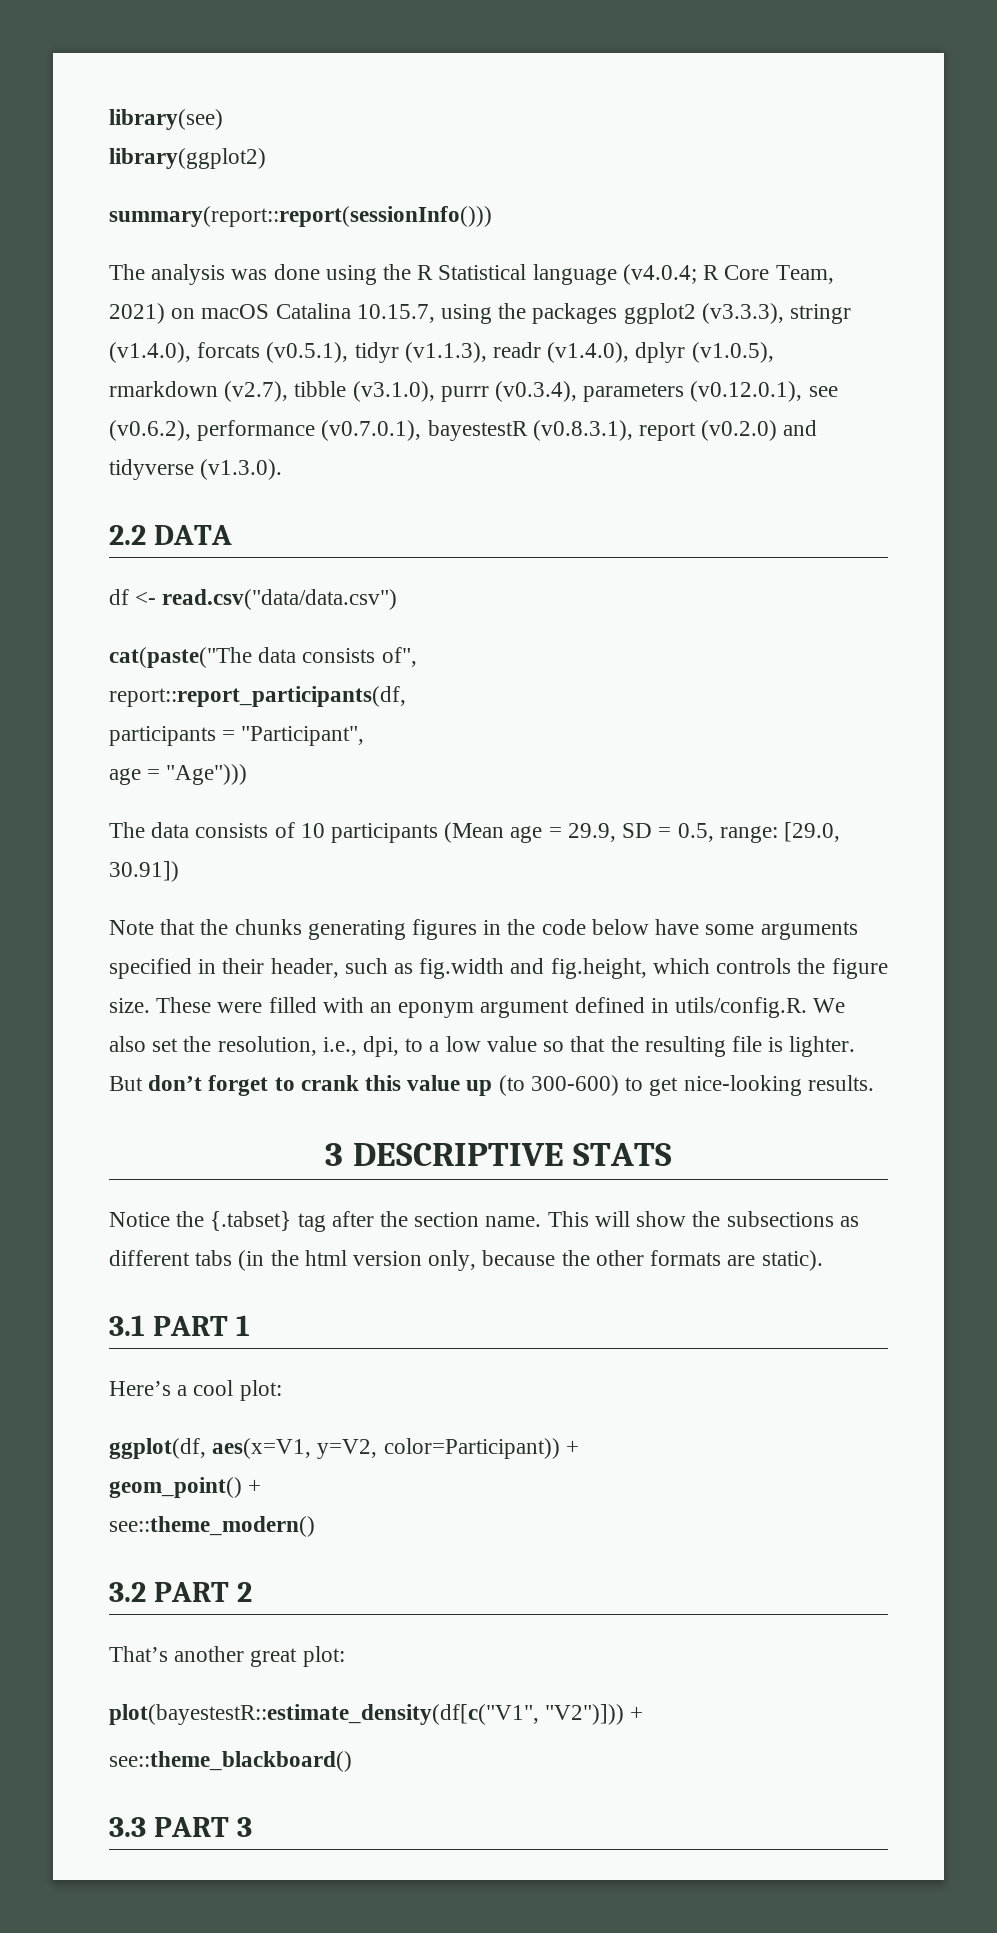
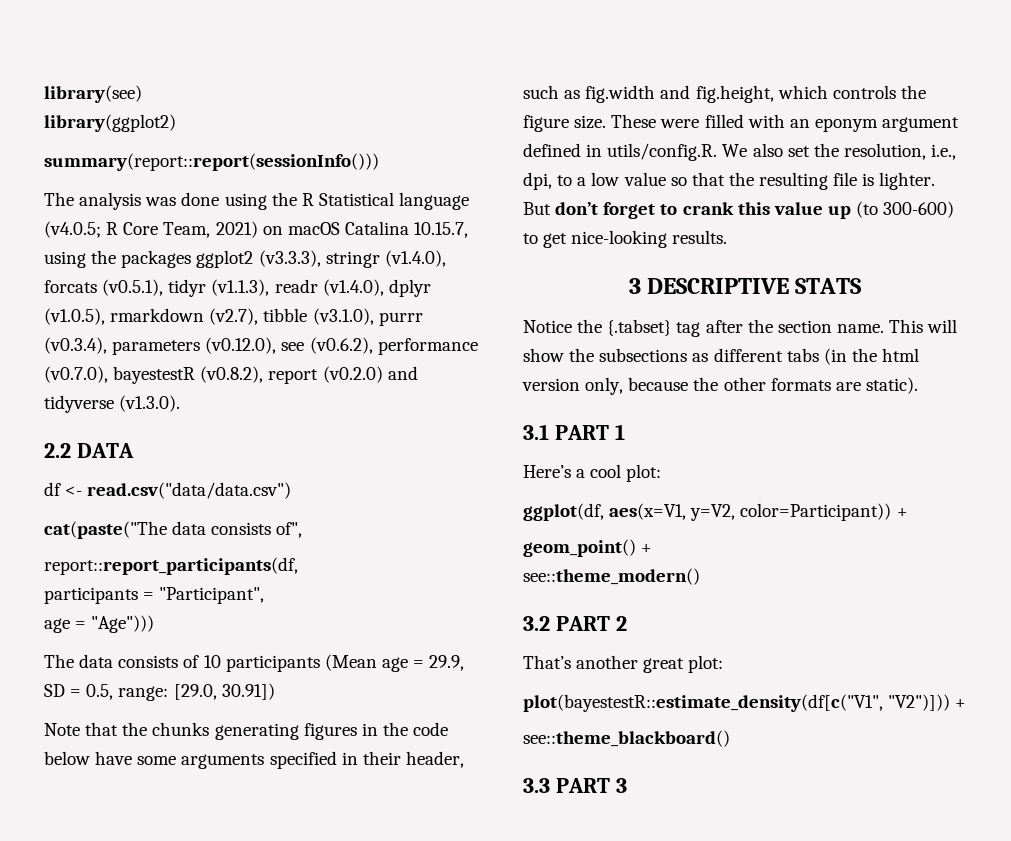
- The analysis was done using the R Statistical language (v4.0.4; R Core Team, 2021) on macOS Catalina 10.15.7, using the packages ggplot2 (v3.3.3), stringr (v1.4.0), forcats (v0.5.1), tidyr (v1.1.3), readr (v1.4.0), dplyr (v1.0.5), rmarkdown (v2.7), tibble (v3.1.0), purrr (v0.3.4), parameters (v0.12.0.1), see (v0.6.2), performance (v0.7.0.1), bayestestR (v0.8.3.1), report (v0.2.0) and tidyverse (v1.3.0).
+ The analysis was done using the R Statistical language (v4.0.5; R Core Team, 2021) on macOS Catalina 10.15.7, using the packages ggplot2 (v3.3.3), stringr (v1.4.0), forcats (v0.5.1), tidyr (v1.1.3), readr (v1.4.0), dplyr (v1.0.5), rmarkdown (v2.7), tibble (v3.1.0), purrr (v0.3.4), parameters (v0.12.0), see (v0.6.2), performance (v0.7.0), bayestestR (v0.8.2), report (v0.2.0) and tidyverse (v1.3.0).

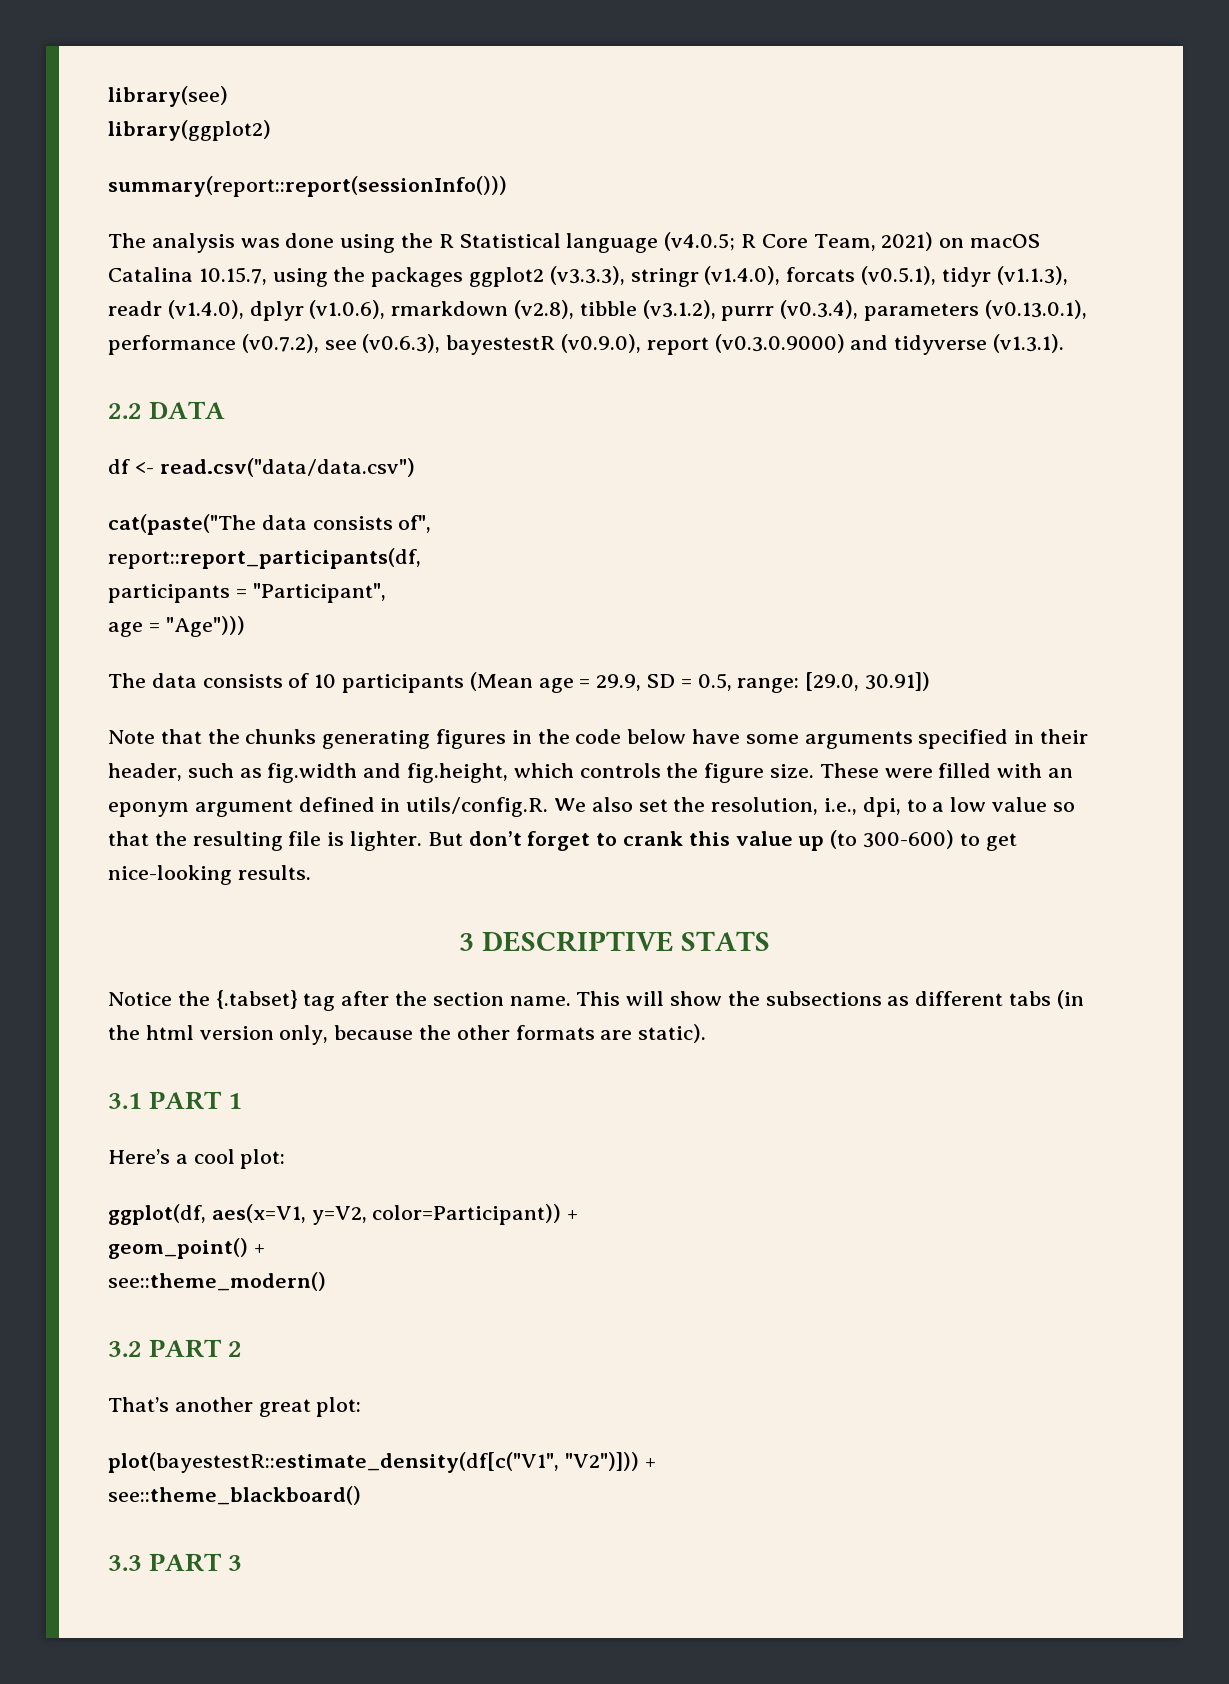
- The analysis was done using the R Statistical language (v4.0.5; R Core Team, 2021) on macOS Catalina 10.15.7, using the packages ggplot2 (v3.3.3), stringr (v1.4.0), forcats (v0.5.1), tidyr (v1.1.3), readr (v1.4.0), dplyr (v1.0.5), rmarkdown (v2.7), tibble (v3.1.0), purrr (v0.3.4), parameters (v0.12.0), see (v0.6.2), performance (v0.7.0), bayestestR (v0.8.2), report (v0.2.0) and tidyverse (v1.3.0).
+ The analysis was done using the R Statistical language (v4.0.5; R Core Team, 2021) on macOS Catalina 10.15.7, using the packages ggplot2 (v3.3.3), stringr (v1.4.0), forcats (v0.5.1), tidyr (v1.1.3), readr (v1.4.0), dplyr (v1.0.6), rmarkdown (v2.8), tibble (v3.1.2), purrr (v0.3.4), parameters (v0.13.0.1), performance (v0.7.2), see (v0.6.3), bayestestR (v0.9.0), report (v0.3.0.9000) and tidyverse (v1.3.1).

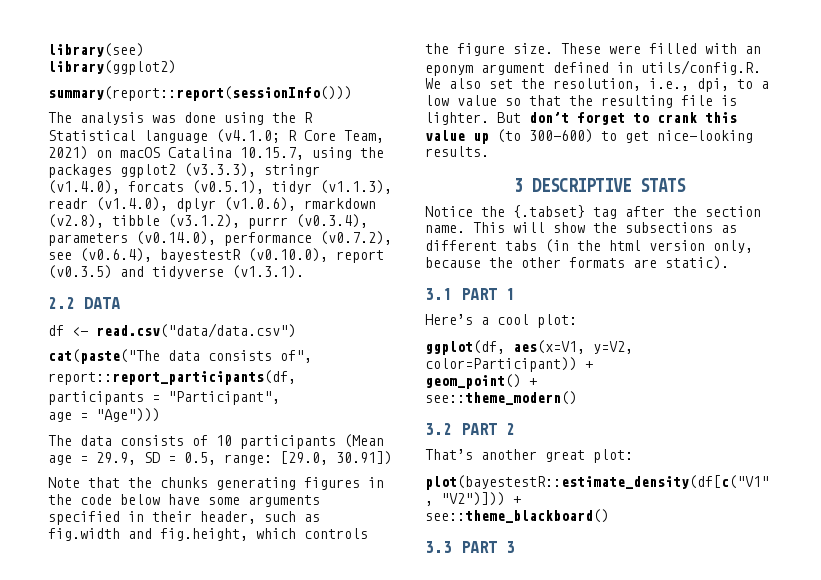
- The analysis was done using the R Statistical language (v4.0.5; R Core Team, 2021) on macOS Catalina 10.15.7, using the packages ggplot2 (v3.3.3), stringr (v1.4.0), forcats (v0.5.1), tidyr (v1.1.3), readr (v1.4.0), dplyr (v1.0.6), rmarkdown (v2.8), tibble (v3.1.2), purrr (v0.3.4), parameters (v0.13.0.1), performance (v0.7.2), see (v0.6.3), bayestestR (v0.9.0), report (v0.3.0.9000) and tidyverse (v1.3.1).
+ The analysis was done using the R Statistical language (v4.1.0; R Core Team, 2021) on macOS Catalina 10.15.7, using the packages ggplot2 (v3.3.3), stringr (v1.4.0), forcats (v0.5.1), tidyr (v1.1.3), readr (v1.4.0), dplyr (v1.0.6), rmarkdown (v2.8), tibble (v3.1.2), purrr (v0.3.4), parameters (v0.14.0), performance (v0.7.2), see (v0.6.4), bayestestR (v0.10.0), report (v0.3.5) and tidyverse (v1.3.1).

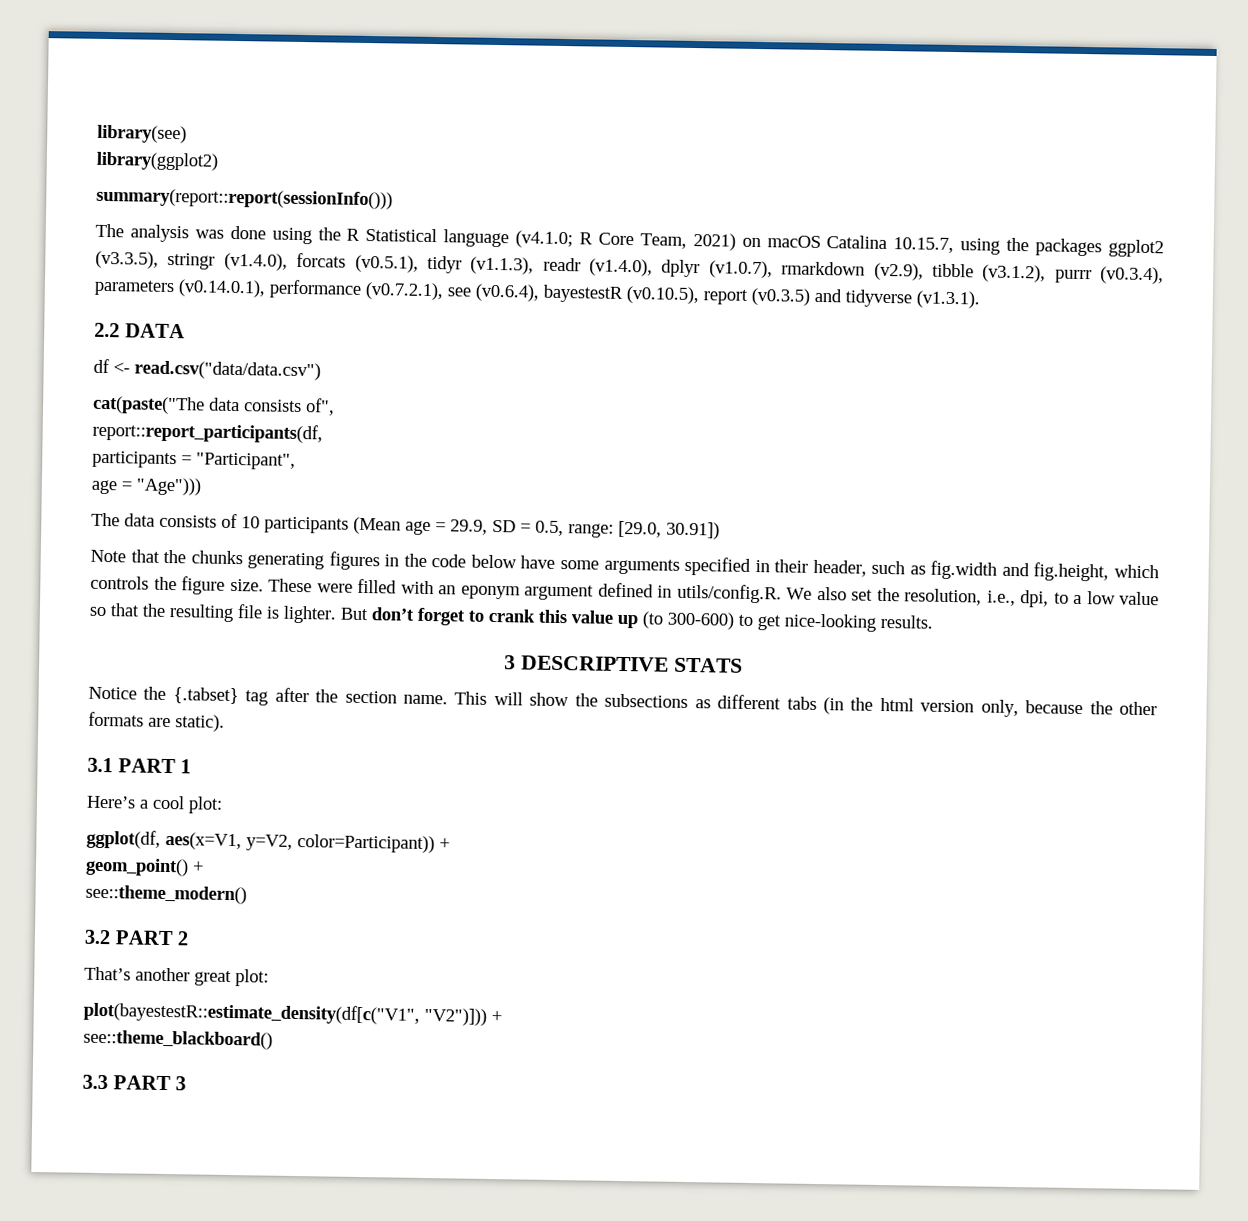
- The analysis was done using the R Statistical language (v4.1.0; R Core Team, 2021) on macOS Catalina 10.15.7, using the packages ggplot2 (v3.3.3), stringr (v1.4.0), forcats (v0.5.1), tidyr (v1.1.3), readr (v1.4.0), dplyr (v1.0.6), rmarkdown (v2.8), tibble (v3.1.2), purrr (v0.3.4), parameters (v0.14.0), performance (v0.7.2), see (v0.6.4), bayestestR (v0.10.0), report (v0.3.5) and tidyverse (v1.3.1).
+ The analysis was done using the R Statistical language (v4.1.0; R Core Team, 2021) on macOS Catalina 10.15.7, using the packages ggplot2 (v3.3.5), stringr (v1.4.0), forcats (v0.5.1), tidyr (v1.1.3), readr (v1.4.0), dplyr (v1.0.7), rmarkdown (v2.9), tibble (v3.1.2), purrr (v0.3.4), parameters (v0.14.0.1), performance (v0.7.2.1), see (v0.6.4), bayestestR (v0.10.5), report (v0.3.5) and tidyverse (v1.3.1).

